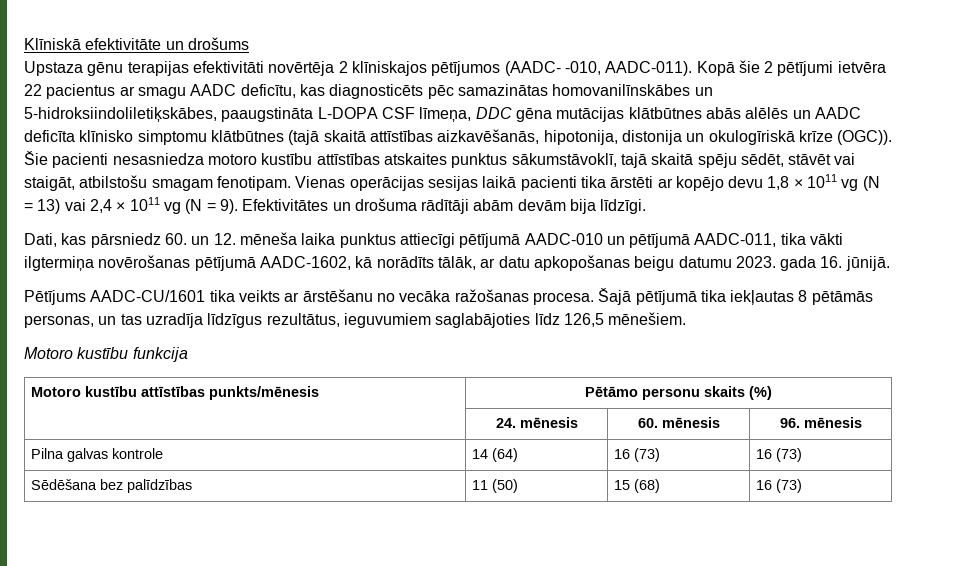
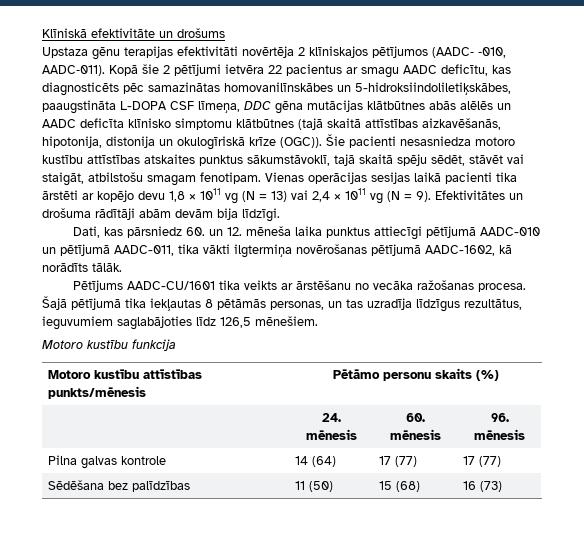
- Dati, kas pārsniedz 60. un 12. mēneša laika punktus attiecīgi pētījumā AADC-010 un pētījumā AADC-011, tika vākti ilgtermiņa novērošanas pētījumā AADC-1602, kā norādīts tālāk, ar datu apkopošanas beigu datumu 2023. gada 16. jūnijā.
+ Dati, kas pārsniedz 60. un 12. mēneša laika punktus attiecīgi pētījumā AADC-010 un pētījumā AADC-011, tika vākti ilgtermiņa novērošanas pētījumā AADC-1602, kā norādīts tālāk.
- Pilna galvas kontrole | 14 (64) | 16 (73) | 16 (73)
+ Pilna galvas kontrole | 14 (64) | 17 (77) | 17 (77)

